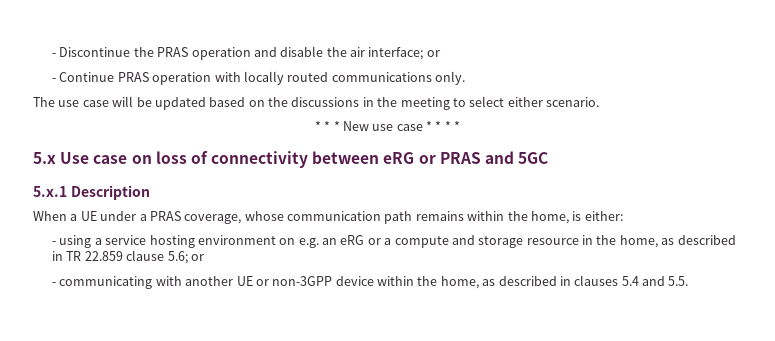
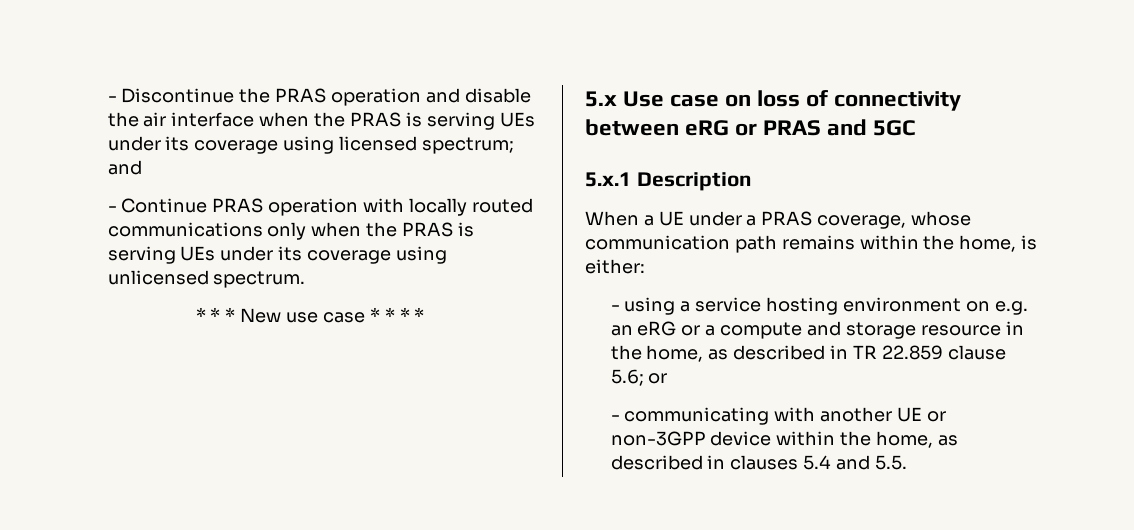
- - Discontinue the PRAS operation and disable the air interface; or
+ - Discontinue the PRAS operation and disable the air interface when the PRAS is serving UEs under its coverage using licensed spectrum; and
- - Continue PRAS operation with locally routed communications only.
- The use case will be updated based on the discussions in the meeting to select either scenario.
+ - Continue PRAS operation with locally routed communications only when the PRAS is serving UEs under its coverage using unlicensed spectrum.

